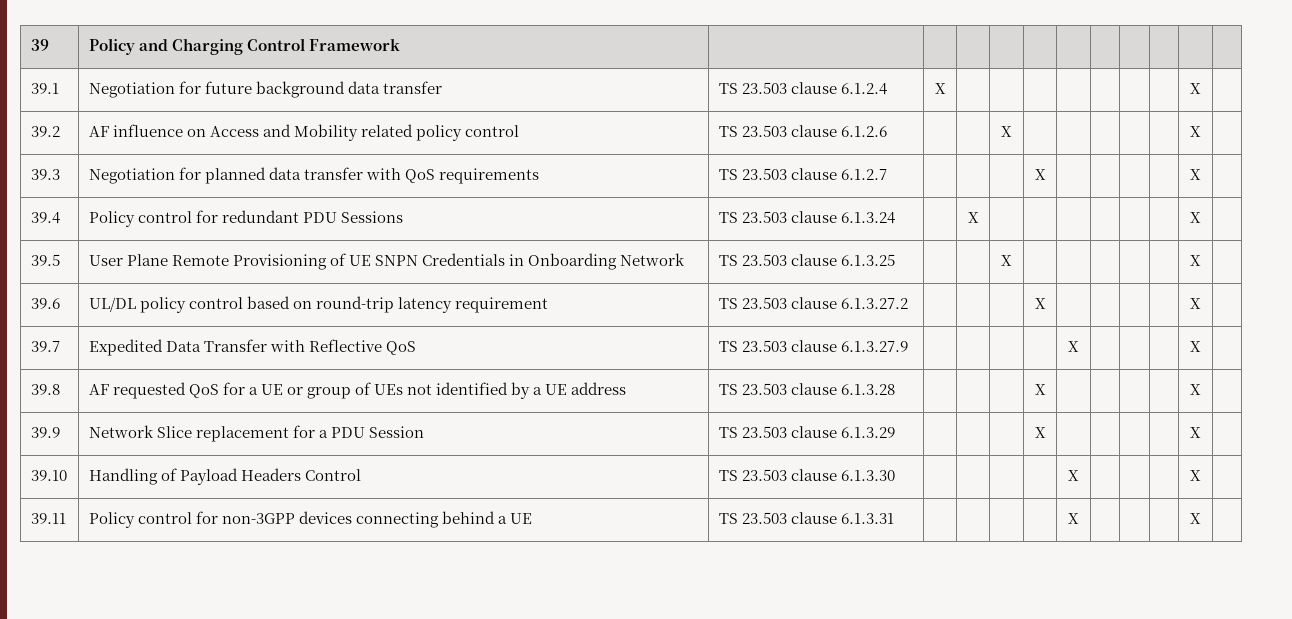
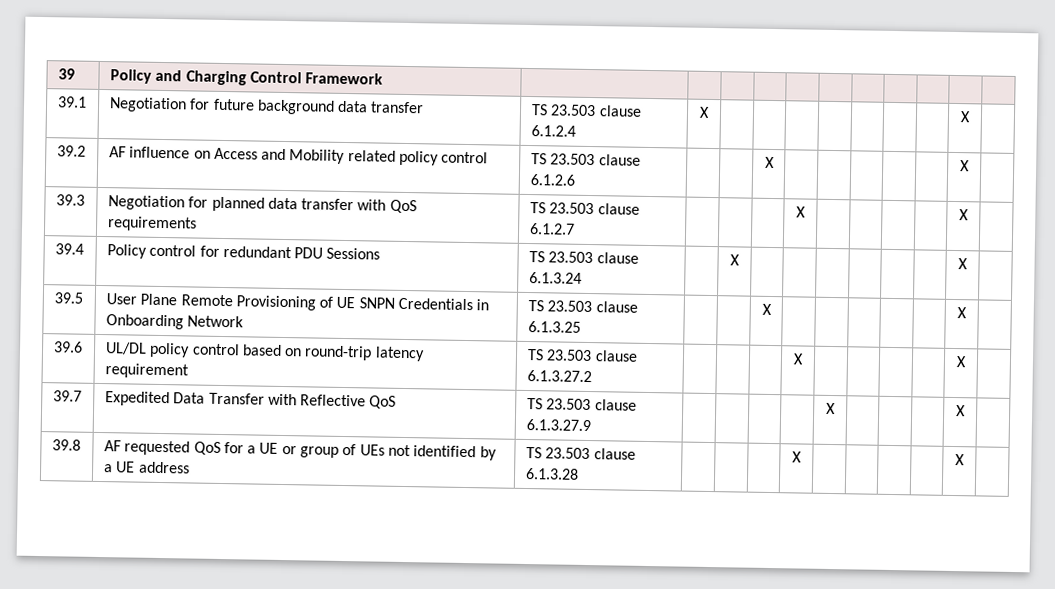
- 39.9 | Network Slice replacement for a PDU Session | TS 23.503 clause 6.1.3.29 | | | | X | | | | | X |
- 39.10 | Handling of Payload Headers Control | TS 23.503 clause 6.1.3.30 | | | | | X | | | | X |
- 39.11 | Policy control for non-3GPP devices connecting behind a UE | TS 23.503 clause 6.1.3.31 | | | | | X | | | | X |

